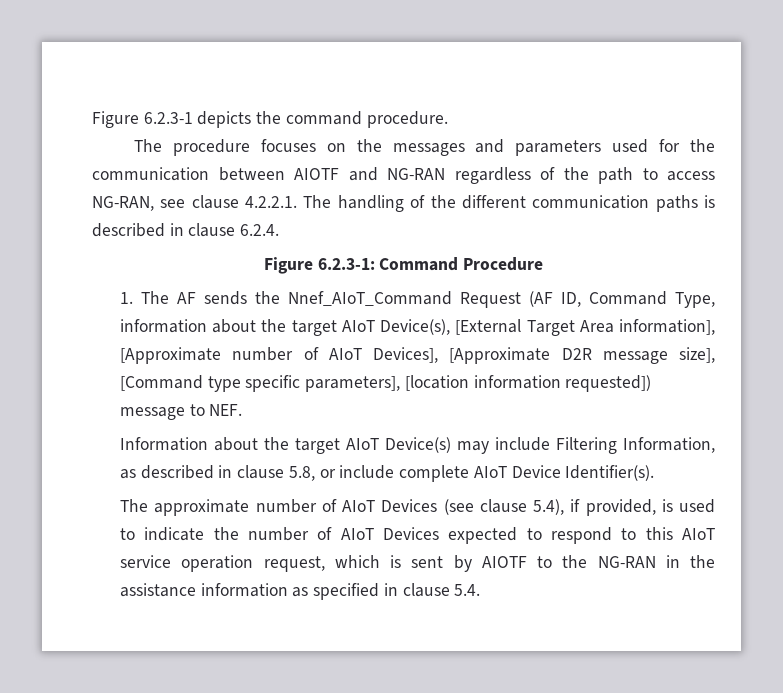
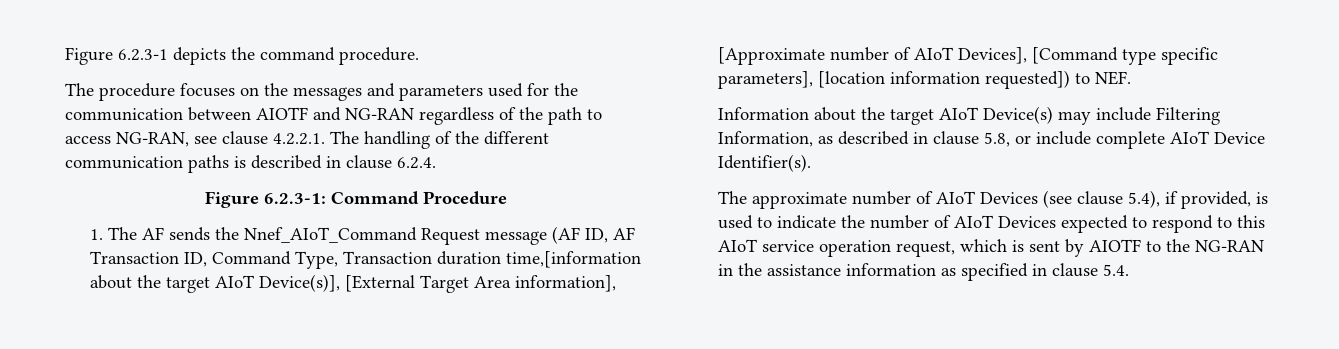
- 1. The AF sends the Nnef_AIoT_Command Request (AF ID, Command Type, information about the target AIoT Device(s), [External Target Area information], [Approximate number of AIoT Devices], [Approximate D2R message size], [Command type specific parameters], [location information requested]) message to NEF.
+ 1. The AF sends the Nnef_AIoT_Command Request message (AF ID, AF Transaction ID, Command Type, Transaction duration time,[information about the target AIoT Device(s)], [External Target Area information], [Approximate number of AIoT Devices], [Command type specific parameters], [location information requested]) to NEF.

